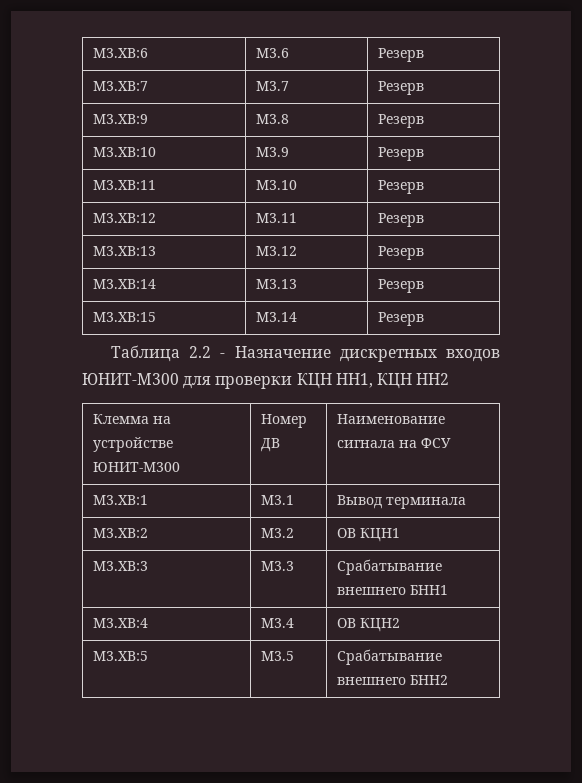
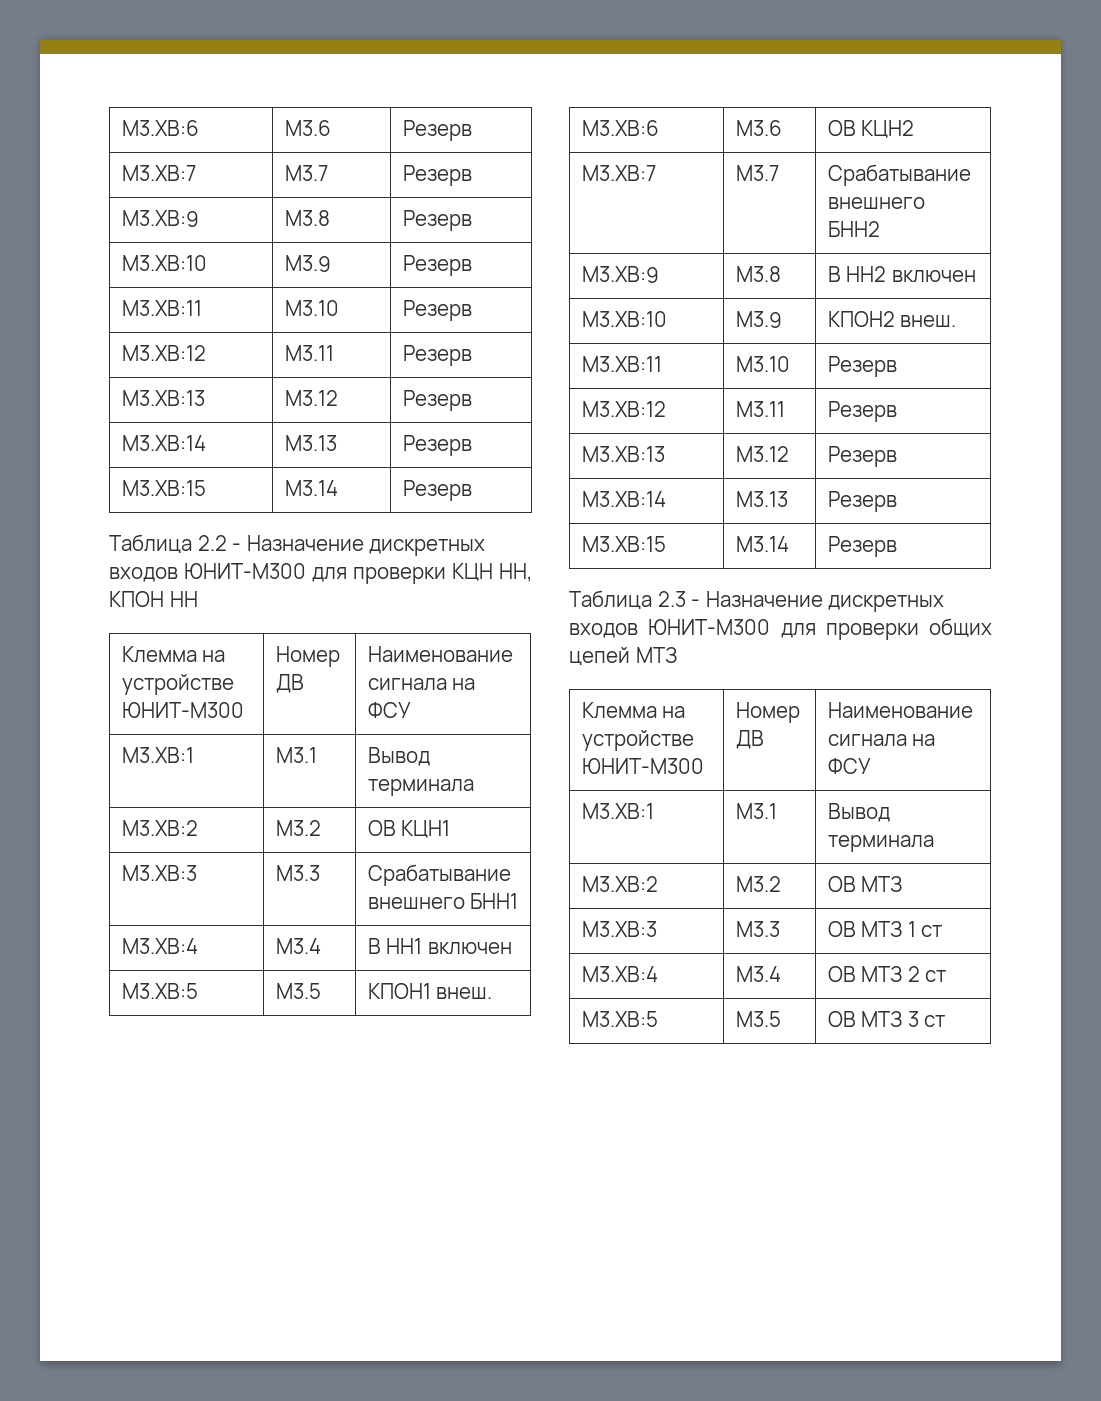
- Таблица 2.2 - Назначение дискретных входов ЮНИТ-М300 для проверки КЦН НН1, КЦН НН2
+ Таблица 2.2 - Назначение дискретных входов ЮНИТ-М300 для проверки КЦН НН, КПОН НН
- М3.XB:4 | М3.4 | ОВ КЦН2
- М3.XB:5 | М3.5 | Срабатывание внешнего БНН2
+ М3.XB:4 | М3.4 | В НН1 включен
+ М3.XB:5 | М3.5 | КПОН1 внеш.
+ М3.XB:6 | М3.6 | ОВ КЦН2
+ М3.XB:7 | М3.7 | Срабатывание внешнего БНН2
+ М3.XB:9 | М3.8 | В НН2 включен
+ М3.XB:10 | М3.9 | КПОН2 внеш.
+ М3.XB:11 | М3.10 | Резерв
+ М3.XB:12 | М3.11 | Резерв
+ М3.XB:13 | М3.12 | Резерв
+ М3.XB:14 | М3.13 | Резерв
+ М3.XB:15 | М3.14 | Резерв
+ Таблица 2.3 - Назначение дискретных входов ЮНИТ-М300 для проверки общих цепей МТЗ
+ Клемма на устройстве ЮНИТ-М300 | Номер ДВ | Наименование сигнала на ФСУ
+ М3.XB:1 | М3.1 | Вывод терминала
+ М3.XB:2 | М3.2 | ОВ МТЗ
+ М3.XB:3 | М3.3 | ОВ МТЗ 1 ст
+ М3.XB:4 | М3.4 | ОВ МТЗ 2 ст
+ М3.XB:5 | М3.5 | ОВ МТЗ 3 ст

